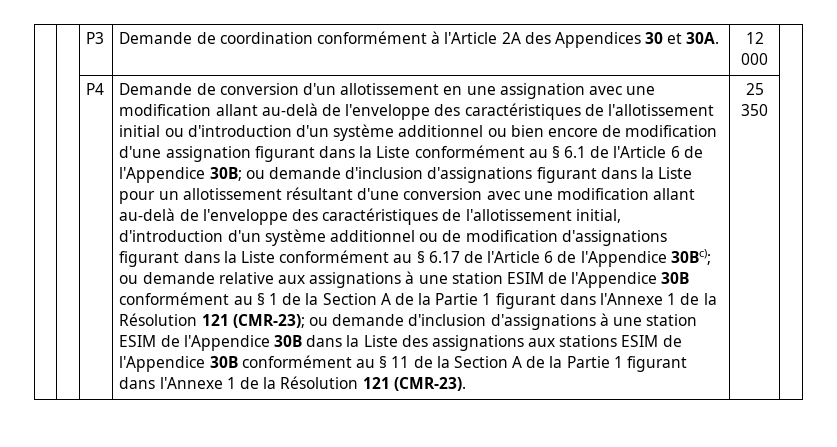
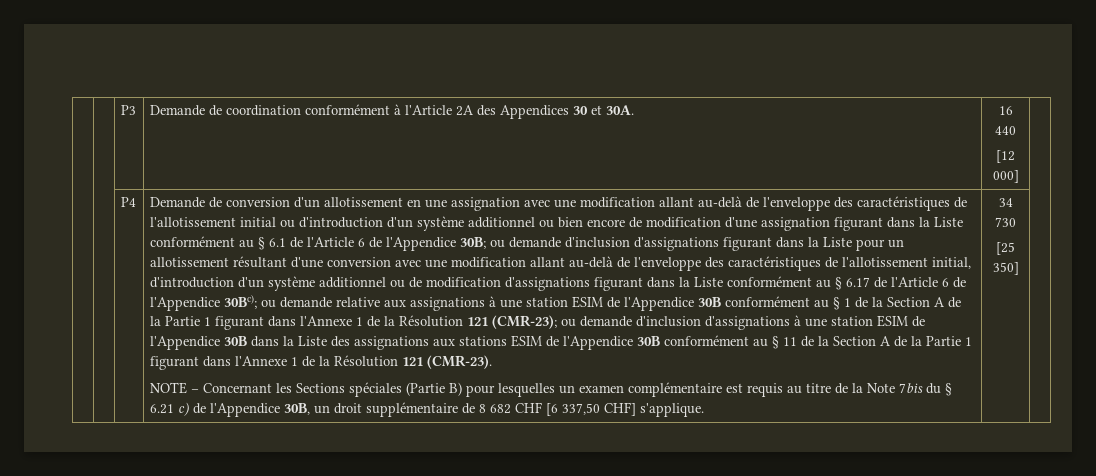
- | | P3 | Demande de coordination conformément à l'Article 2A des Appendices 30 et 30A. | 12 000 |
+ | | P3 | Demande de coordination conformément à l'Article 2A des Appendices 30 et 30A. | 16 440
+ [12 000] |
- 25 350
+ NOTE – Concernant les Sections spéciales (Partie B) pour lesquelles un examen complémentaire est requis au titre de la Note 7bis du § 6.21 c) de l'Appendice 30B, un droit supplémentaire de 8 682 CHF [6 337,50 CHF] s'applique. | 34 730
+ [25 350]

